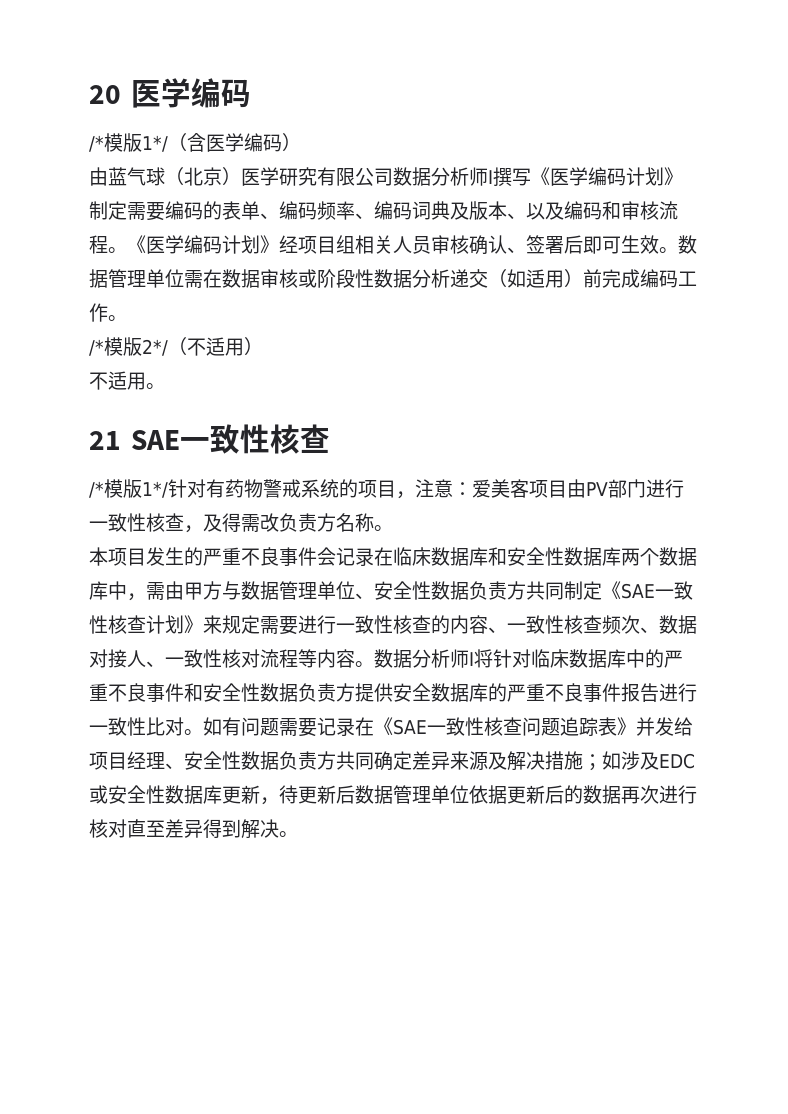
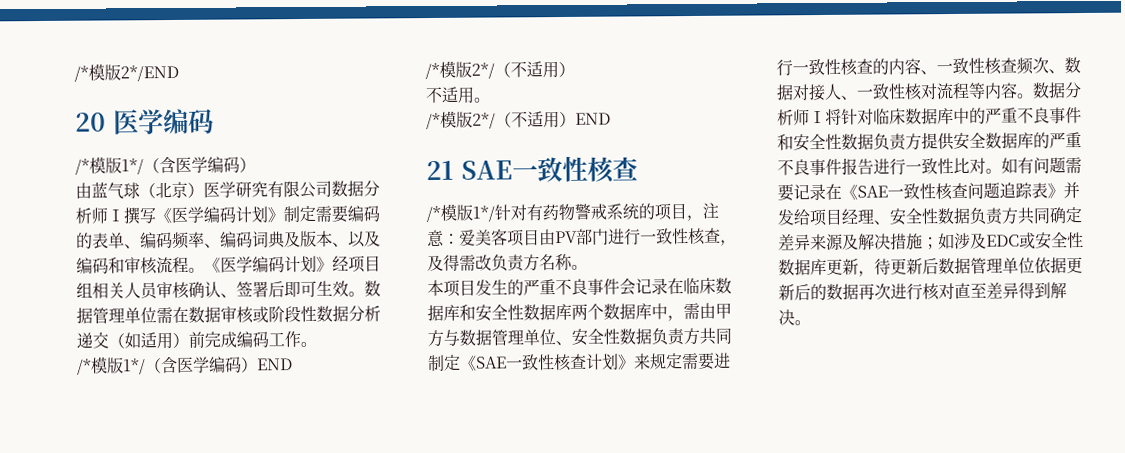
+ /*模版2*/END
+ /*模版1*/（含医学编码）END
+ /*模版2*/（不适用）END

